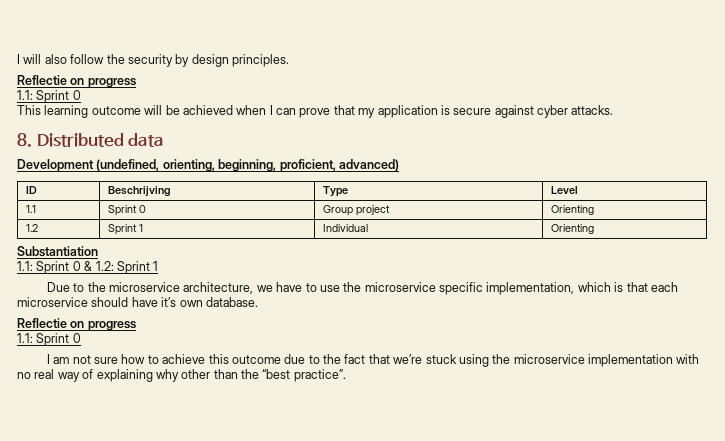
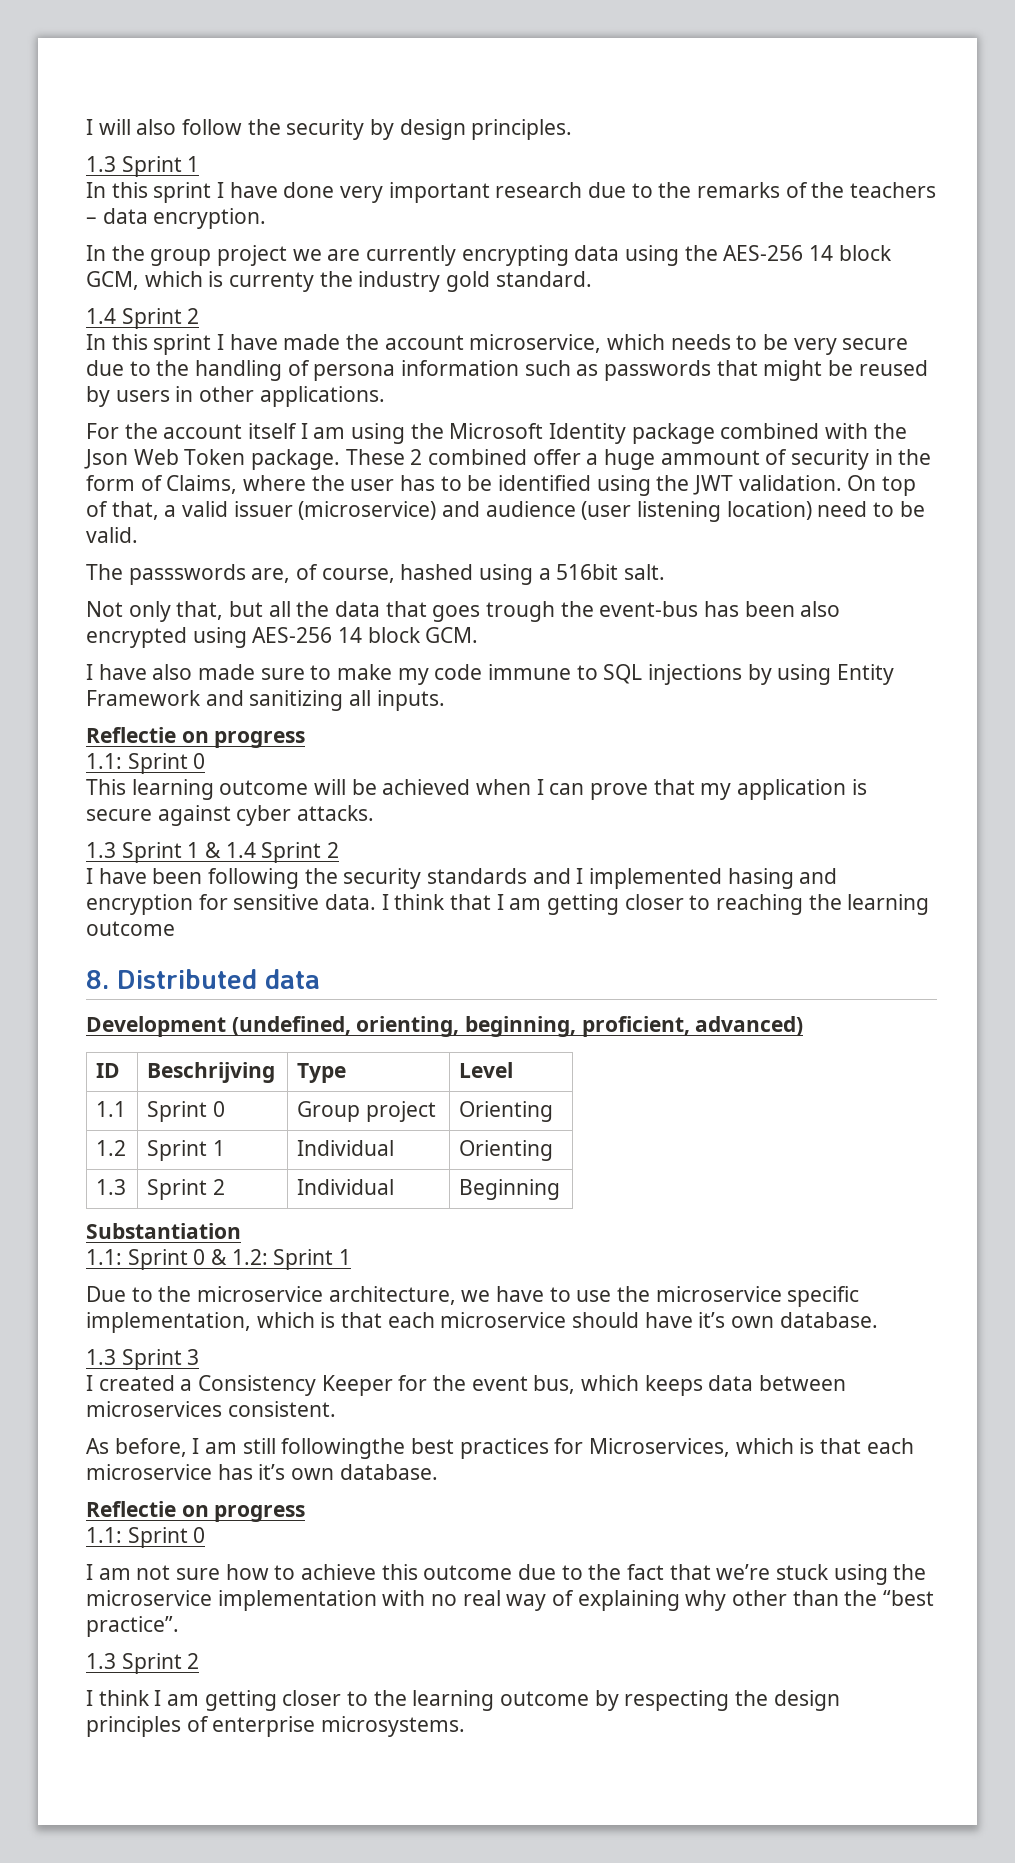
  I will also follow the security by design principles.
+ 1.3 Sprint 1
+ In this sprint I have done very important research due to the remarks of the teachers – data encryption.
+ In the group project we are currently encrypting data using the AES-256 14 block GCM, which is currenty the industry gold standard.
+ 1.4 Sprint 2
+ In this sprint I have made the account microservice, which needs to be very secure due to the handling of persona information such as passwords that might be reused by users in other applications.
+ For the account itself I am using the Microsoft Identity package combined with the Json Web Token package. These 2 combined offer a huge ammount of security in the form of Claims, where the user has to be identified using the JWT validation. On top of that, a valid issuer (microservice) and audience (user listening location) need to be valid.
+ The passswords are, of course, hashed using a 516bit salt.
+ Not only that, but all the data that goes trough the event-bus has been also encrypted using AES-256 14 block GCM.
+ I have also made sure to make my code immune to SQL injections by using Entity Framework and sanitizing all inputs.
+ 1.3 Sprint 1 & 1.4 Sprint 2
+ I have been following the security standards and I implemented hasing and encryption for sensitive data. I think that I am getting closer to reaching the learning outcome
+ 1.3 | Sprint 2 | Individual | Beginning
+ 1.3 Sprint 3
+ I created a Consistency Keeper for the event bus, which keeps data between microservices consistent.
+ As before, I am still followingthe best practices for Microservices, which is that each microservice has it’s own database.
+ 1.3 Sprint 2
+ I think I am getting closer to the learning outcome by respecting the design principles of enterprise microsystems.

